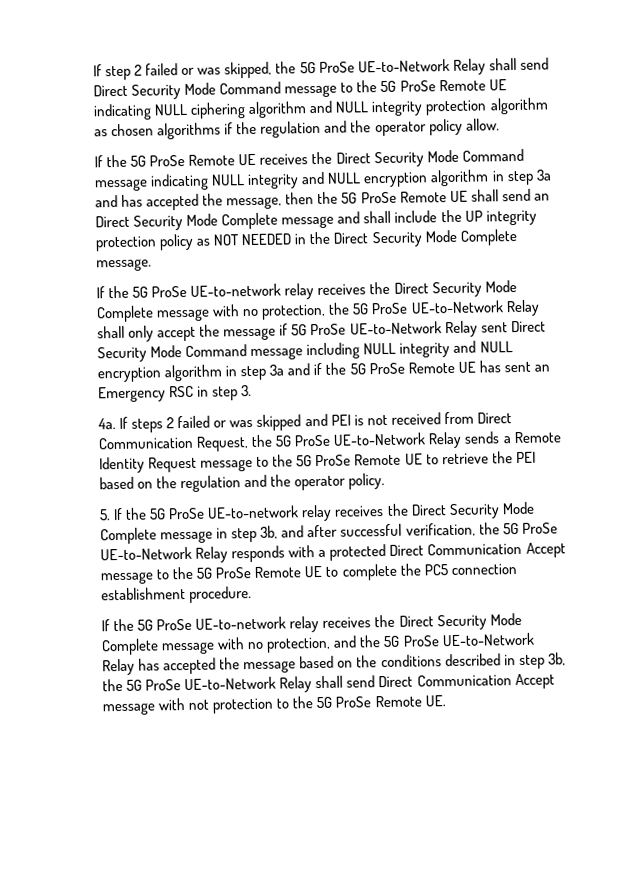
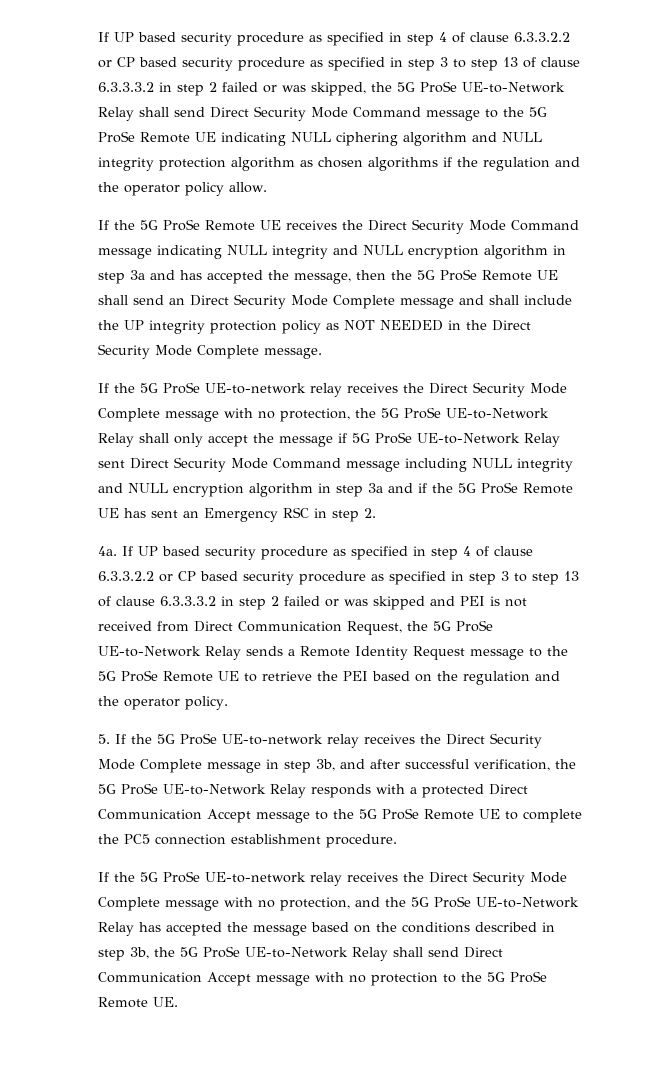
- If step 2 failed or was skipped, the 5G ProSe UE-to-Network Relay shall send Direct Security Mode Command message to the 5G ProSe Remote UE indicating NULL ciphering algorithm and NULL integrity protection algorithm as chosen algorithms if the regulation and the operator policy allow.
+ If UP based security procedure as specified in step 4 of clause 6.3.3.2.2 or CP based security procedure as specified in step 3 to step 13 of clause 6.3.3.3.2 in step 2 failed or was skipped, the 5G ProSe UE-to-Network Relay shall send Direct Security Mode Command message to the 5G ProSe Remote UE indicating NULL ciphering algorithm and NULL integrity protection algorithm as chosen algorithms if the regulation and the operator policy allow.
- If the 5G ProSe UE-to-network relay receives the Direct Security Mode Complete message with no protection, the 5G ProSe UE-to-Network Relay shall only accept the message if 5G ProSe UE-to-Network Relay sent Direct Security Mode Command message including NULL integrity and NULL encryption algorithm in step 3a and if the 5G ProSe Remote UE has sent an Emergency RSC in step 3.
+ If the 5G ProSe UE-to-network relay receives the Direct Security Mode Complete message with no protection, the 5G ProSe UE-to-Network Relay shall only accept the message if 5G ProSe UE-to-Network Relay sent Direct Security Mode Command message including NULL integrity and NULL encryption algorithm in step 3a and if the 5G ProSe Remote UE has sent an Emergency RSC in step 2.
- If steps 2 failed or was skipped and PEI is not received from Direct Communication Request, the 5G ProSe UE-to-Network Relay sends a Remote Identity Request message to the 5G ProSe Remote UE to retrieve the PEI based on the regulation and the operator policy.
+ If UP based security procedure as specified in step 4 of clause 6.3.3.2.2 or CP based security procedure as specified in step 3 to step 13 of clause 6.3.3.3.2 in step 2 failed or was skipped and PEI is not received from Direct Communication Request, the 5G ProSe UE-to-Network Relay sends a Remote Identity Request message to the 5G ProSe Remote UE to retrieve the PEI based on the regulation and the operator policy.
- If the 5G ProSe UE-to-network relay receives the Direct Security Mode Complete message with no protection, and the 5G ProSe UE-to-Network Relay has accepted the message based on the conditions described in step 3b, the 5G ProSe UE-to-Network Relay shall send Direct Communication Accept message with not protection to the 5G ProSe Remote UE.
+ If the 5G ProSe UE-to-network relay receives the Direct Security Mode Complete message with no protection, and the 5G ProSe UE-to-Network Relay has accepted the message based on the conditions described in step 3b, the 5G ProSe UE-to-Network Relay shall send Direct Communication Accept message with no protection to the 5G ProSe Remote UE.

